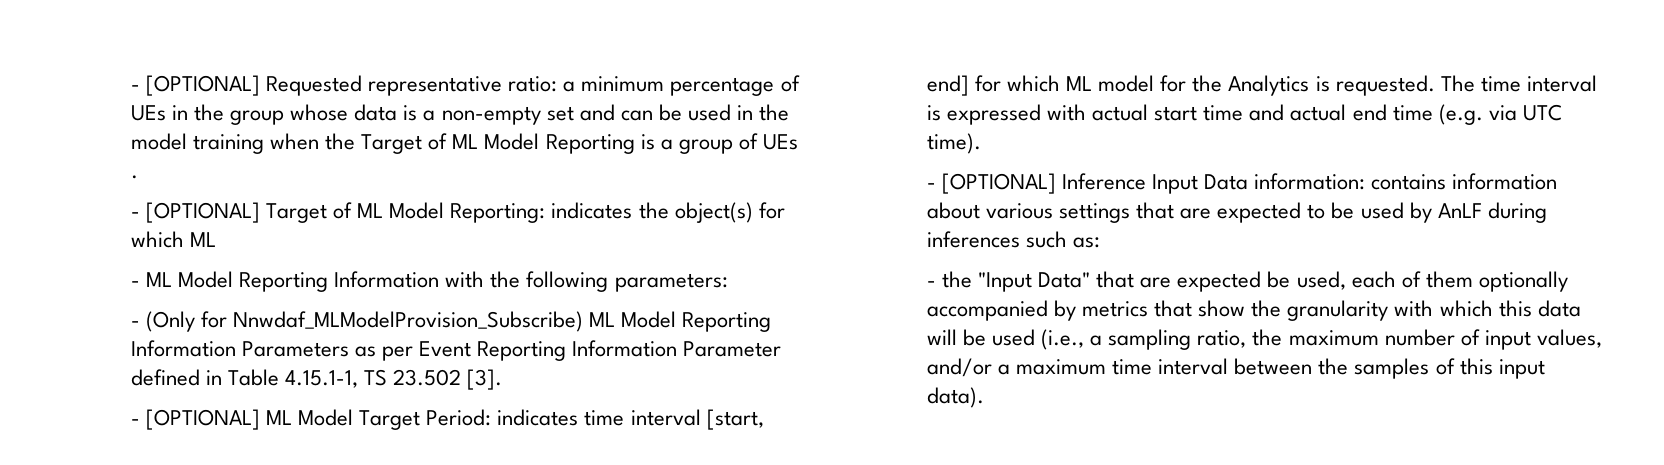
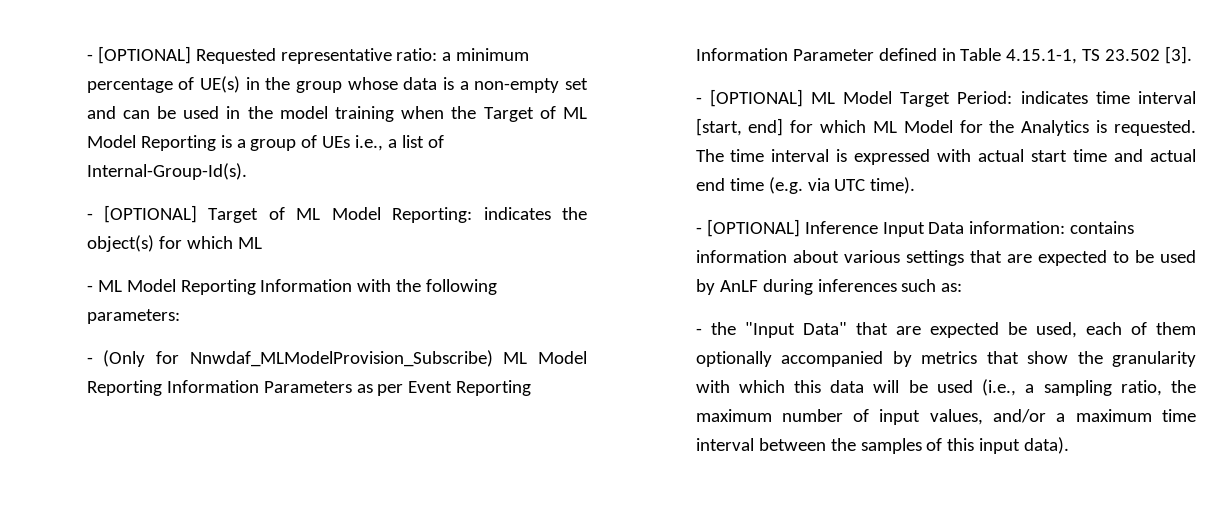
- - [OPTIONAL] Requested representative ratio: a minimum percentage of UEs in the group whose data is a non-empty set and can be used in the model training when the Target of ML Model Reporting is a group of UEs .
+ - [OPTIONAL] Requested representative ratio: a minimum percentage of UE(s) in the group whose data is a non-empty set and can be used in the model training when the Target of ML Model Reporting is a group of UEs i.e., a list of Internal-Group-Id(s).
- - [OPTIONAL] ML Model Target Period: indicates time interval [start, end] for which ML model for the Analytics is requested.
+ - [OPTIONAL] ML Model Target Period: indicates time interval [start, end] for which ML Model for the Analytics is requested.

